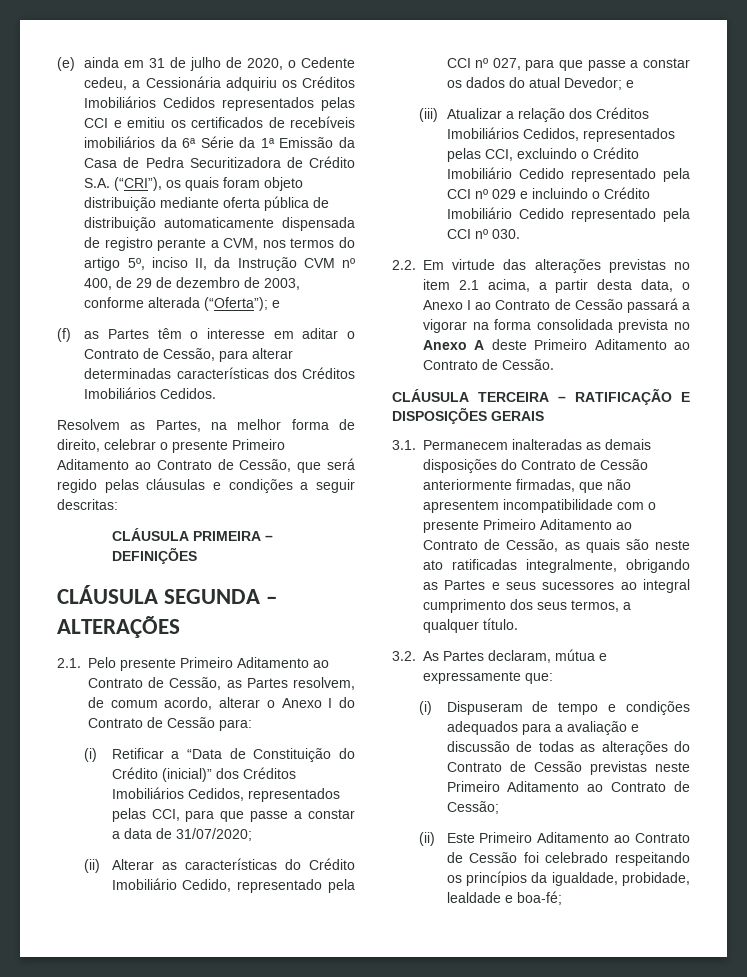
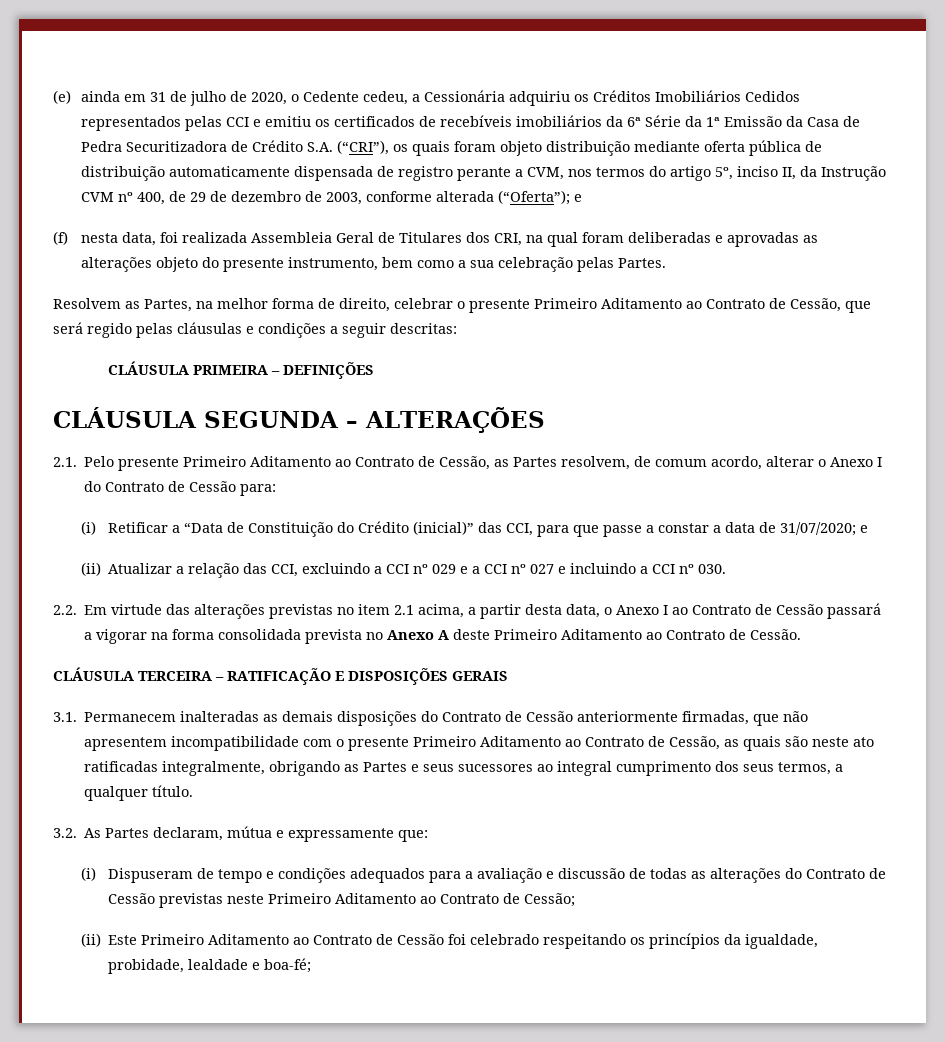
- (f) as Partes têm o interesse em aditar o Contrato de Cessão, para alterar determinadas características dos Créditos Imobiliários Cedidos.
+ (f) nesta data, foi realizada Assembleia Geral de Titulares dos CRI, na qual foram deliberadas e aprovadas as alterações objeto do presente instrumento, bem como a sua celebração pelas Partes.
- (i) Retificar a “Data de Constituição do Crédito (inicial)” dos Créditos Imobiliários Cedidos, representados pelas CCI, para que passe a constar a data de 31/07/2020;
- (ii) Alterar as características do Crédito Imobiliário Cedido, representado pela CCI nº 027, para que passe a constar os dados do atual Devedor; e
- (iii) Atualizar a relação dos Créditos Imobiliários Cedidos, representados pelas CCI, excluindo o Crédito Imobiliário Cedido representado pela CCI nº 029 e incluindo o Crédito Imobiliário Cedido representado pela CCI nº 030.
+ (i) Retificar a “Data de Constituição do Crédito (inicial)” das CCI, para que passe a constar a data de 31/07/2020; e
+ (ii) Atualizar a relação das CCI, excluindo a CCI nº 029 e a CCI nº 027 e incluindo a CCI nº 030.

